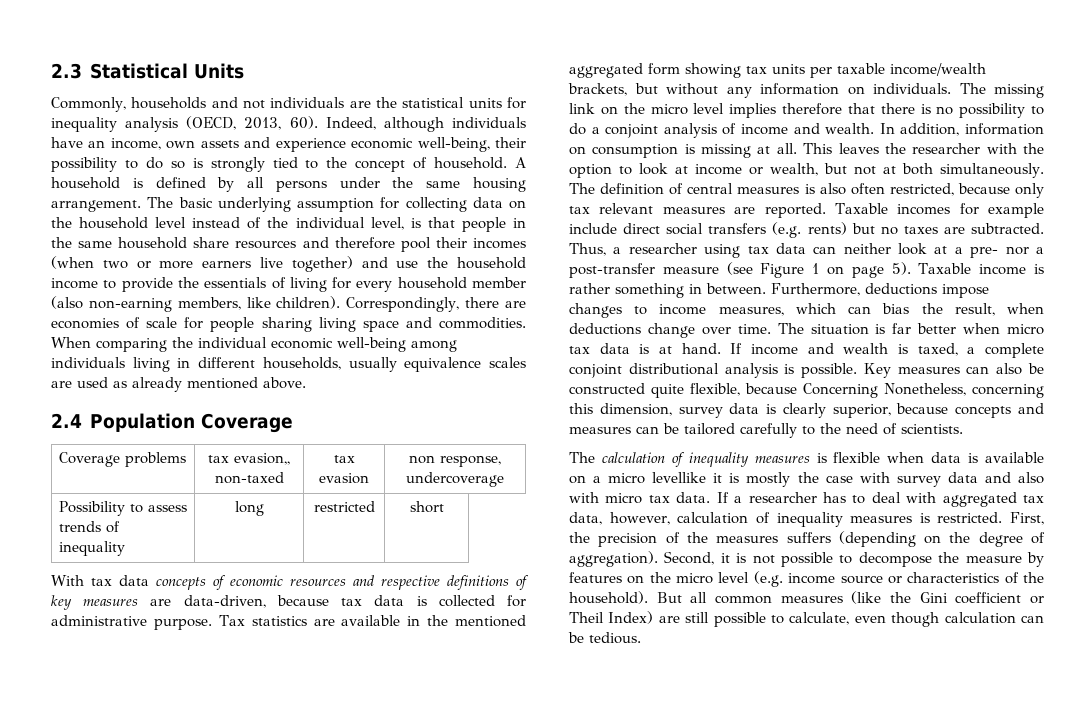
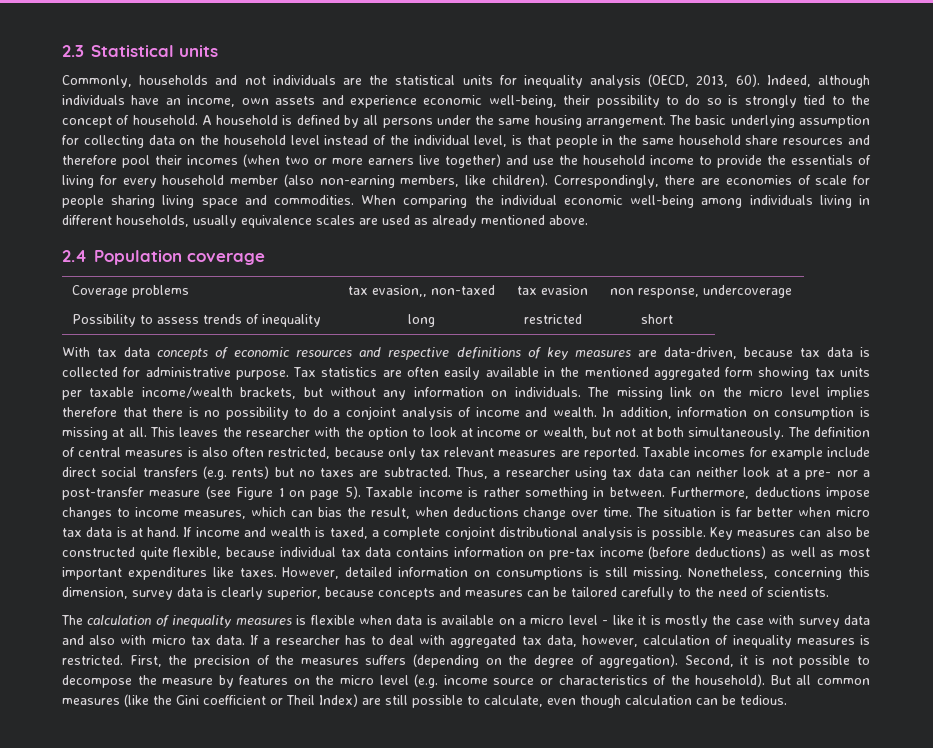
- 2.3 Statistical Units
+ 2.3 Statistical units
- 2.4 Population Coverage
+ 2.4 Population coverage
- Tax statistics are available in the mentioned aggregated form showing tax units per taxable income/wealth brackets, but without any information on individuals.
+ Tax statistics are often easily available in the mentioned aggregated form showing tax units per taxable income/wealth brackets, but without any information on individuals.
- Key measures can also be constructed quite flexible, because Concerning Nonetheless, concerning this dimension, survey data is clearly superior, because concepts and measures can be tailored carefully to the need of scientists.
+ Key measures can also be constructed quite flexible, because individual tax data contains information on pre-tax income (before deductions) as well as most important expenditures like taxes. However, detailed information on consumptions is still missing. Nonetheless, concerning this dimension, survey data is clearly superior, because concepts and measures can be tailored carefully to the need of scientists.
- The calculation of inequality measures is flexible when data is available on a micro levellike it is mostly the case with survey data and also with micro tax data.
+ The calculation of inequality measures is flexible when data is available on a micro level - like it is mostly the case with survey data and also with micro tax data.

